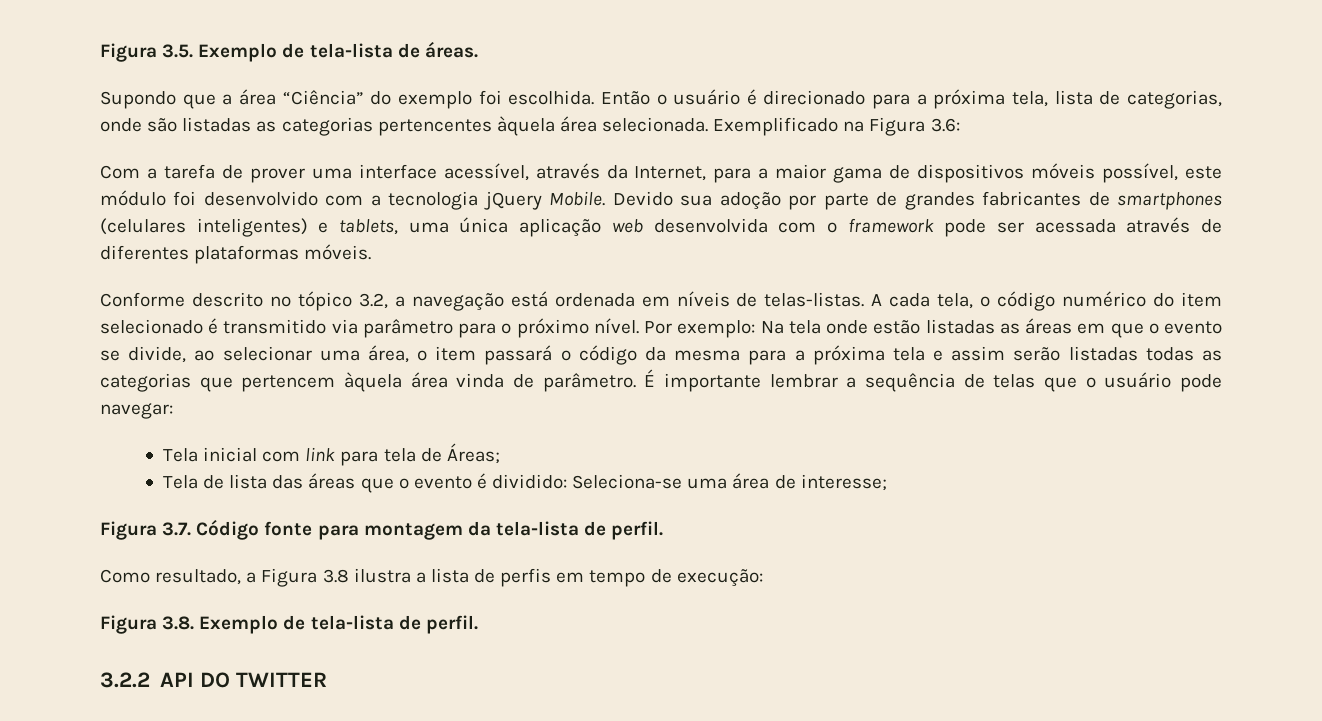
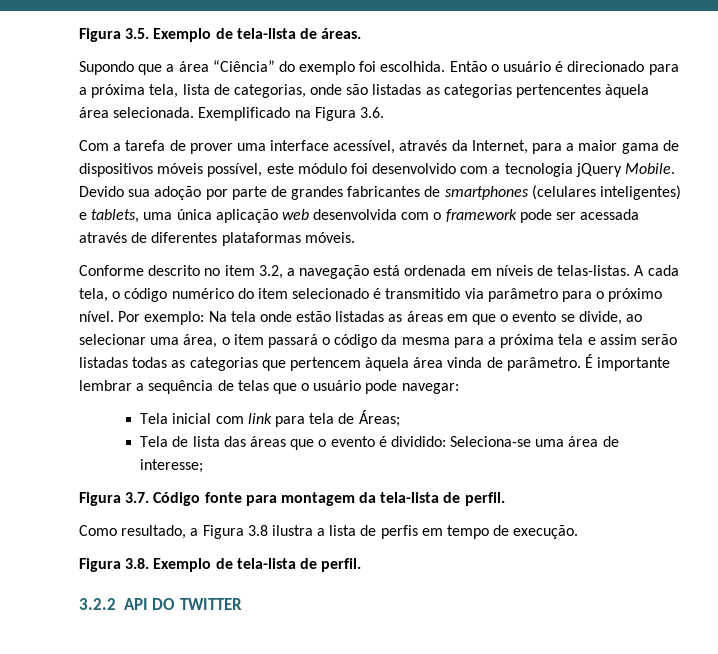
- Exemplificado na Figura 3.6:
+ Exemplificado na Figura 3.6.
- Conforme descrito no tópico 3.2, a navegação está ordenada em níveis de telas-listas.
+ Conforme descrito no item 3.2, a navegação está ordenada em níveis de telas-listas.
- Como resultado, a Figura 3.8 ilustra a lista de perfis em tempo de execução:
+ Como resultado, a Figura 3.8 ilustra a lista de perfis em tempo de execução.

